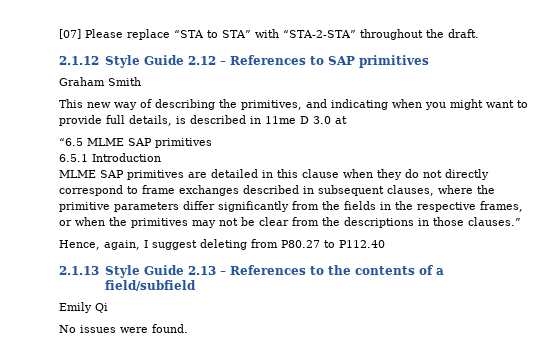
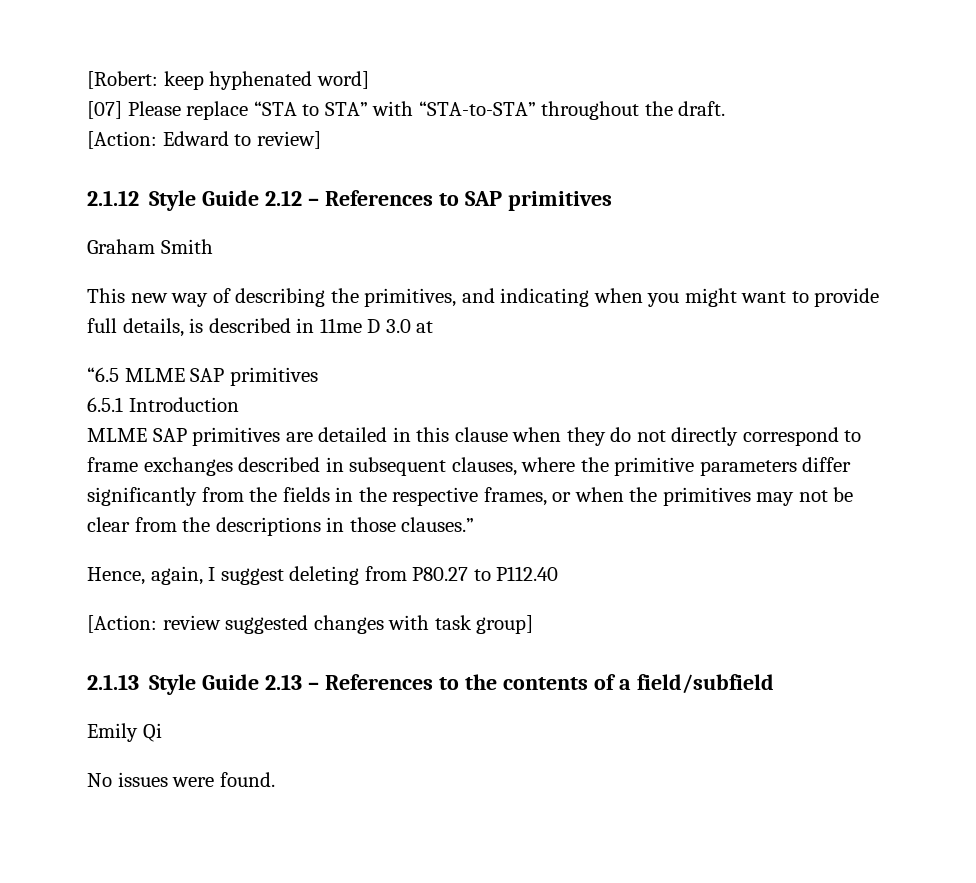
+ [Robert: keep hyphenated word]
- [07] Please replace “STA to STA” with “STA-2-STA” throughout the draft.
+ [07] Please replace “STA to STA” with “STA-to-STA” throughout the draft.
+ [Action: Edward to review]
+ [Action: review suggested changes with task group]

